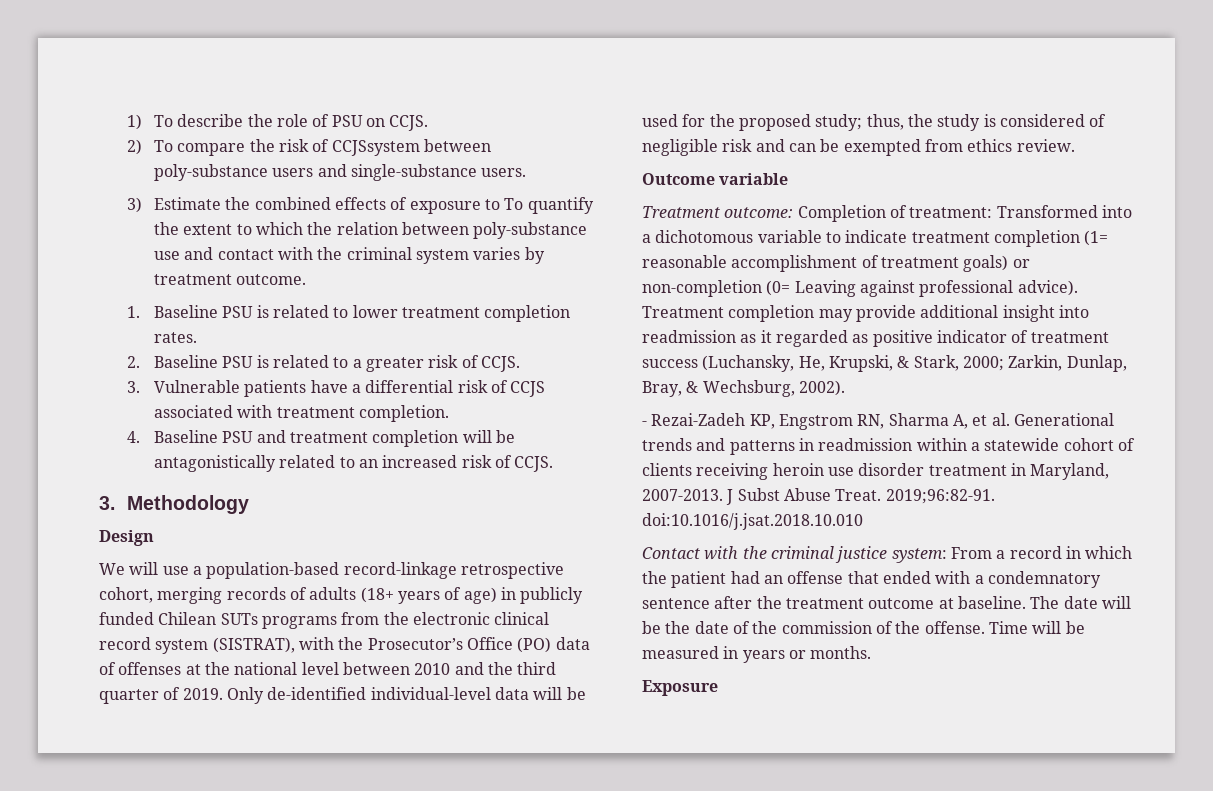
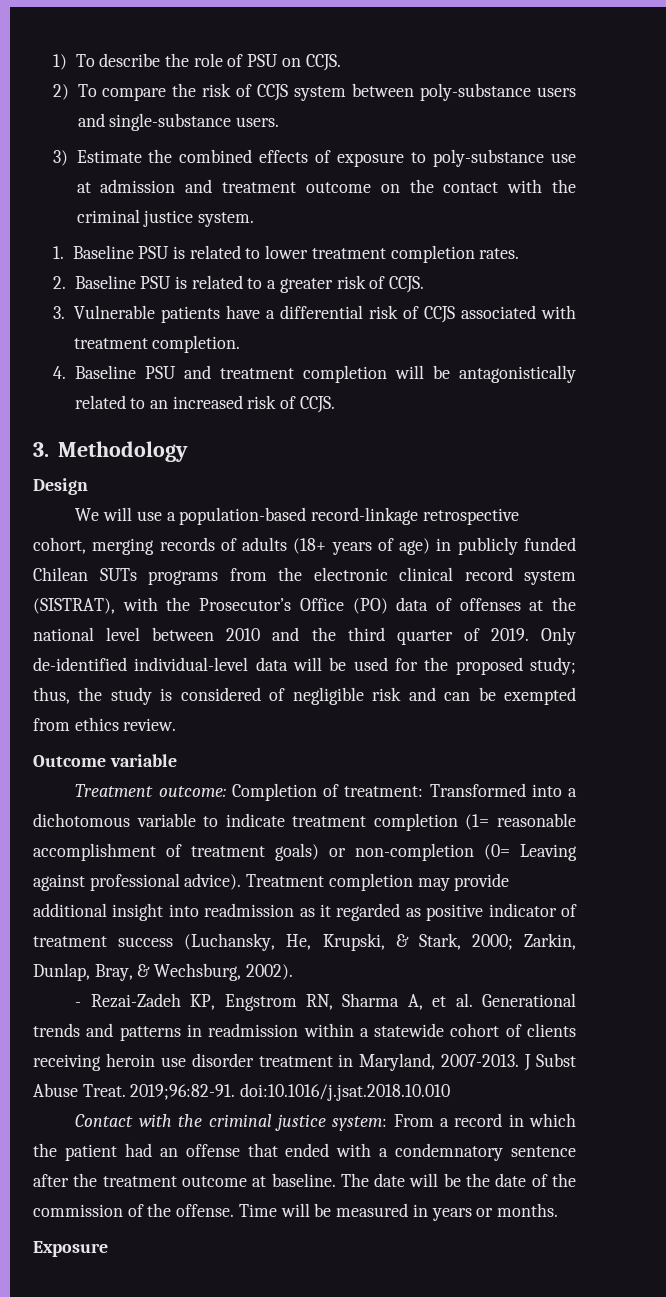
- 2) To compare the risk of CCJSsystem between poly-substance users and single-substance users.
+ 2) To compare the risk of CCJS system between poly-substance users and single-substance users.
- 3) Estimate the combined effects of exposure to To quantify the extent to which the relation between poly-substance use and contact with the criminal system varies by treatment outcome.
+ 3) Estimate the combined effects of exposure to poly-substance use at admission and treatment outcome on the contact with the criminal justice system.

